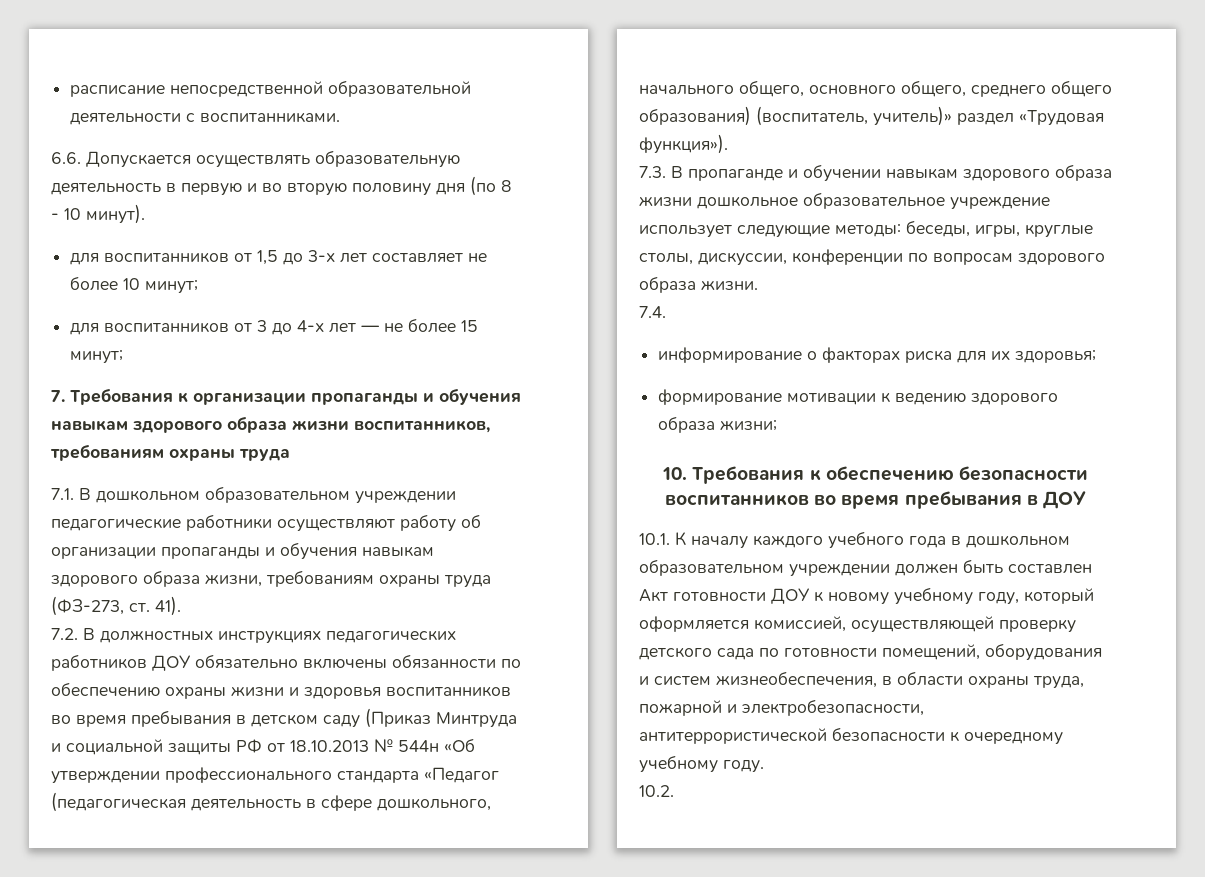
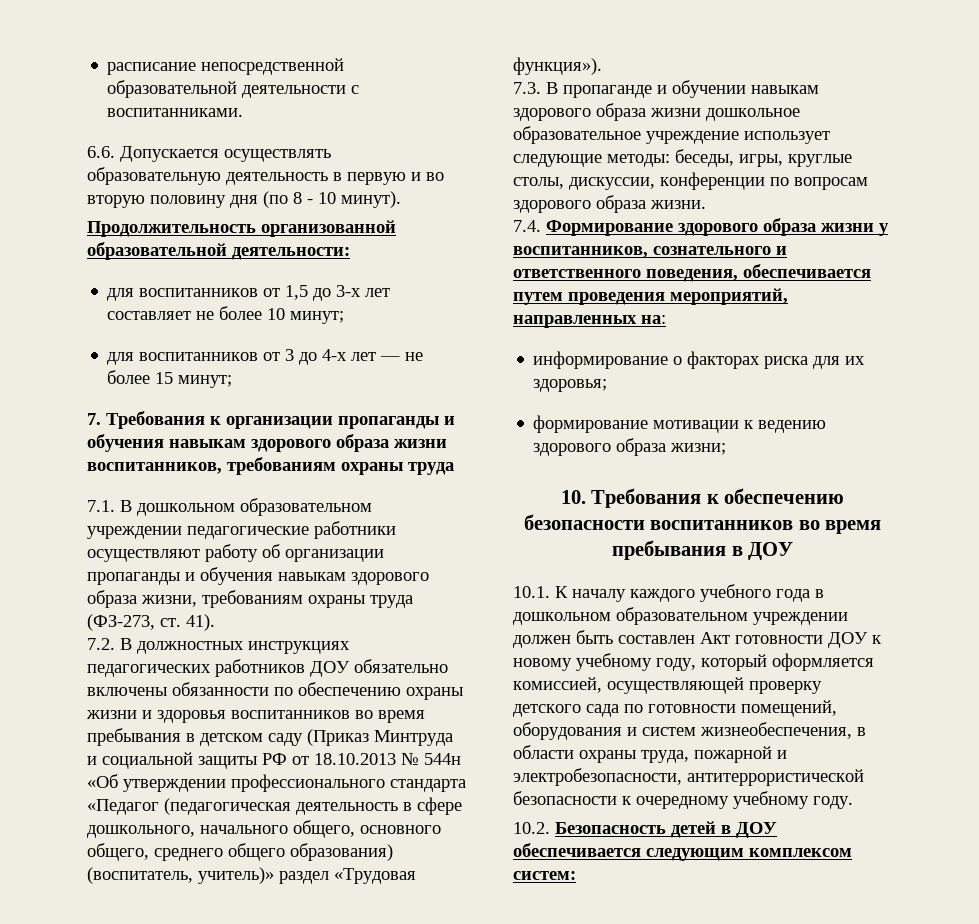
+ Продолжительность организованной образовательной деятельности:
- 7.4.
+ 7.4. Формирование здорового образа жизни у воспитанников, сознательного и ответственного поведения, обеспечивается путем проведения мероприятий, направленных на:
- 10.2.
+ 10.2. Безопасность детей в ДОУ обеспечивается следующим комплексом систем:

